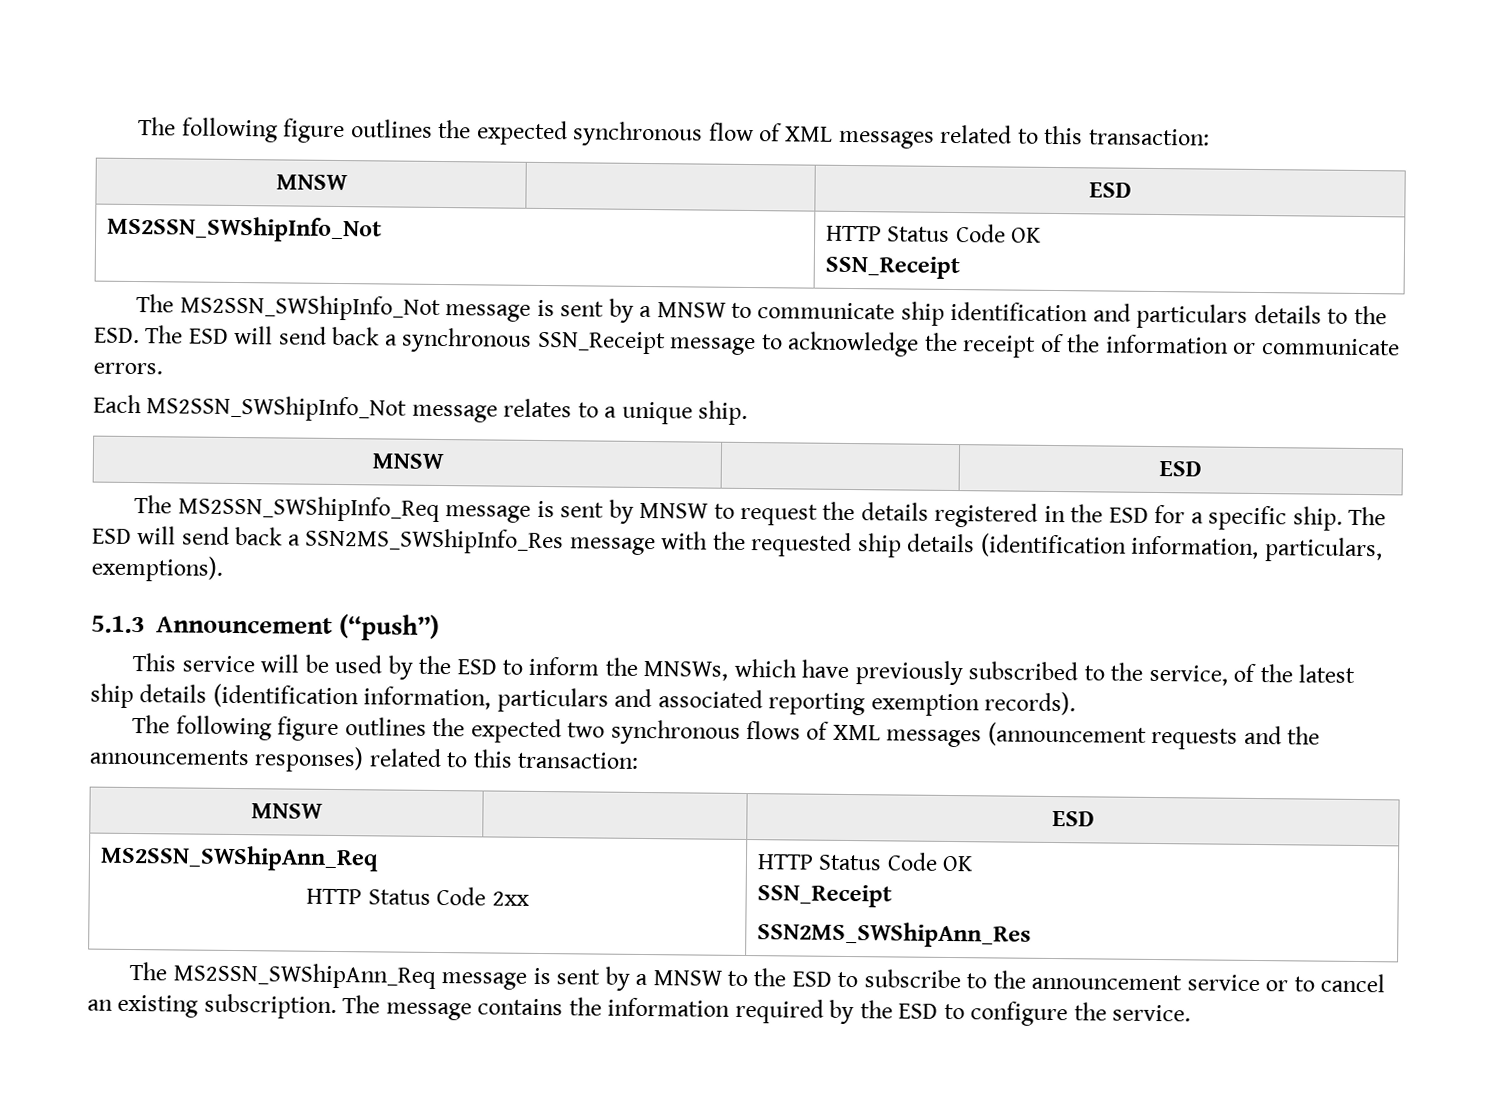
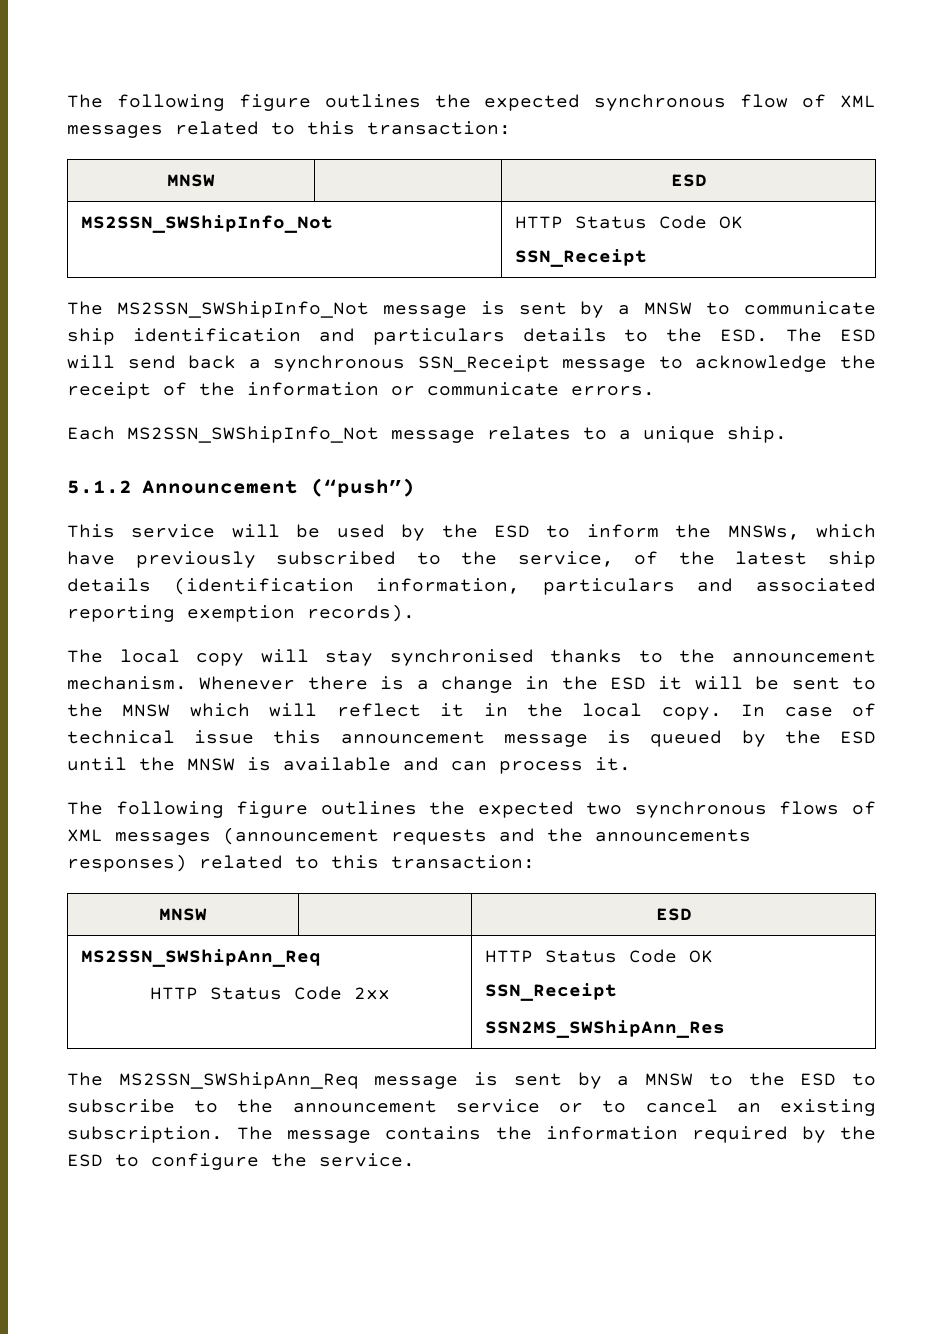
  Each MS2SSN_SWShipInfo_Not message relates to a unique ship.
- MNSW | | ESD
- The MS2SSN_SWShipInfo_Req message is sent by MNSW to request the details registered in the ESD for a specific ship. The ESD will send back a SSN2MS_SWShipInfo_Res message with the requested ship details (identification information, particulars, exemptions).
- 5.1.3 Announcement (“push”)
+ 5.1.2 Announcement (“push”)
+ The local copy will stay synchronised thanks to the announcement mechanism. Whenever there is a change in the ESD it will be sent to the MNSW which will reflect it in the local copy. In case of technical issue this announcement message is queued by the ESD until the MNSW is available and can process it.

